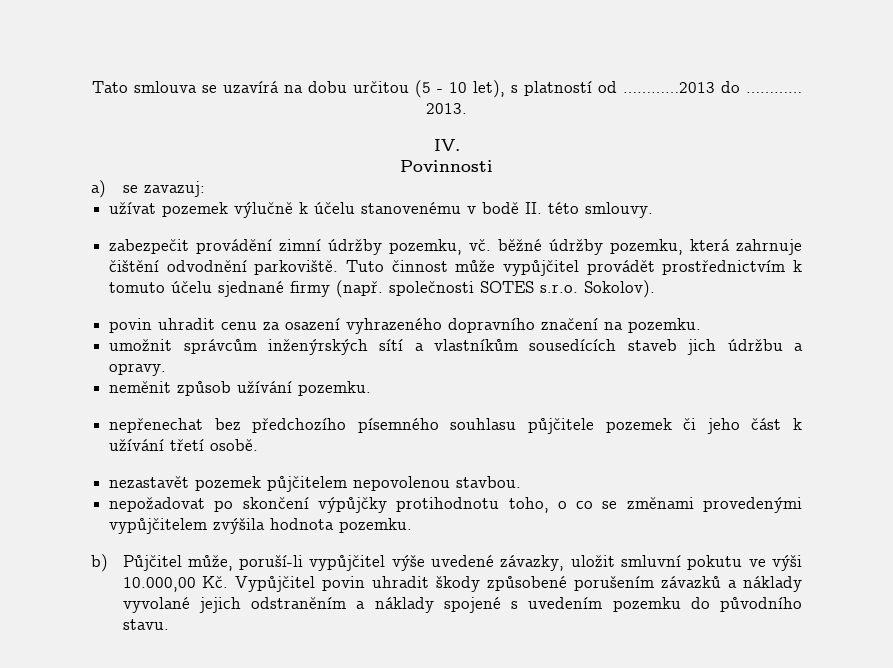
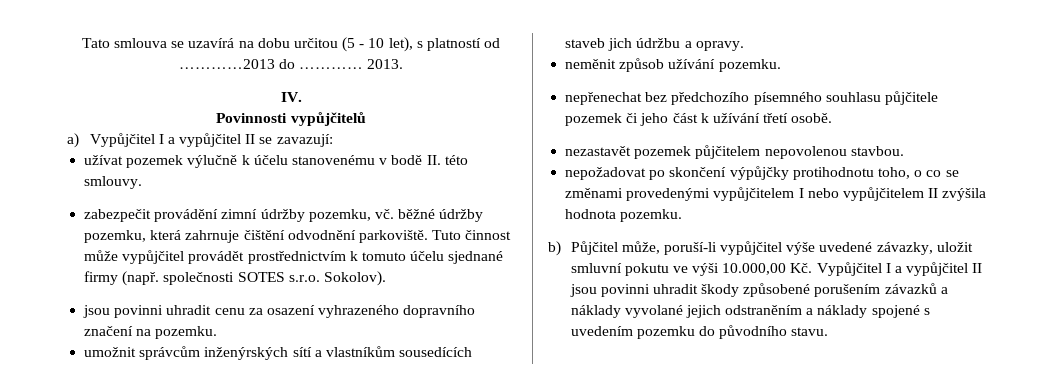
- Povinnosti
+ Povinnosti vypůjčitelů
- a) se zavazuj:
+ a) Vypůjčitel I a vypůjčitel II se zavazují:
- povin uhradit cenu za osazení vyhrazeného dopravního značení na pozemku.
+ jsou povinni uhradit cenu za osazení vyhrazeného dopravního značení na pozemku.
- nepožadovat po skončení výpůjčky protihodnotu toho, o co se změnami provedenými vypůjčitelem zvýšila hodnota pozemku.
+ nepožadovat po skončení výpůjčky protihodnotu toho, o co se změnami provedenými vypůjčitelem I nebo vypůjčitelem II zvýšila hodnota pozemku.
- b) Půjčitel může, poruší-li vypůjčitel výše uvedené závazky, uložit smluvní pokutu ve výši 10.000,00 Kč. Vypůjčitel povin uhradit škody způsobené porušením závazků a náklady vyvolané jejich odstraněním a náklady spojené s uvedením pozemku do původního stavu.
+ b) Půjčitel může, poruší-li vypůjčitel výše uvedené závazky, uložit smluvní pokutu ve výši 10.000,00 Kč. Vypůjčitel I a vypůjčitel II jsou povinni uhradit škody způsobené porušením závazků a náklady vyvolané jejich odstraněním a náklady spojené s uvedením pozemku do původního stavu.

